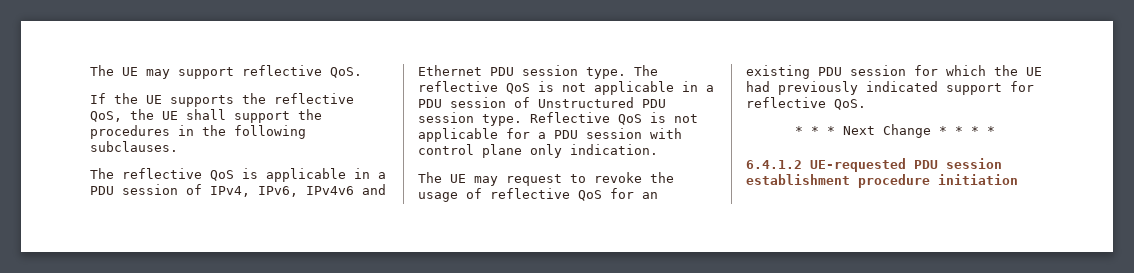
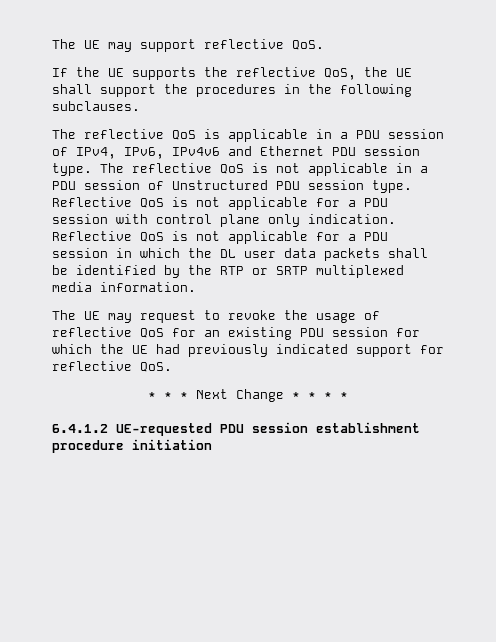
+ Reflective QoS is not applicable for a PDU session in which the DL user data packets shall be identified by the RTP or SRTP multiplexed media information.

